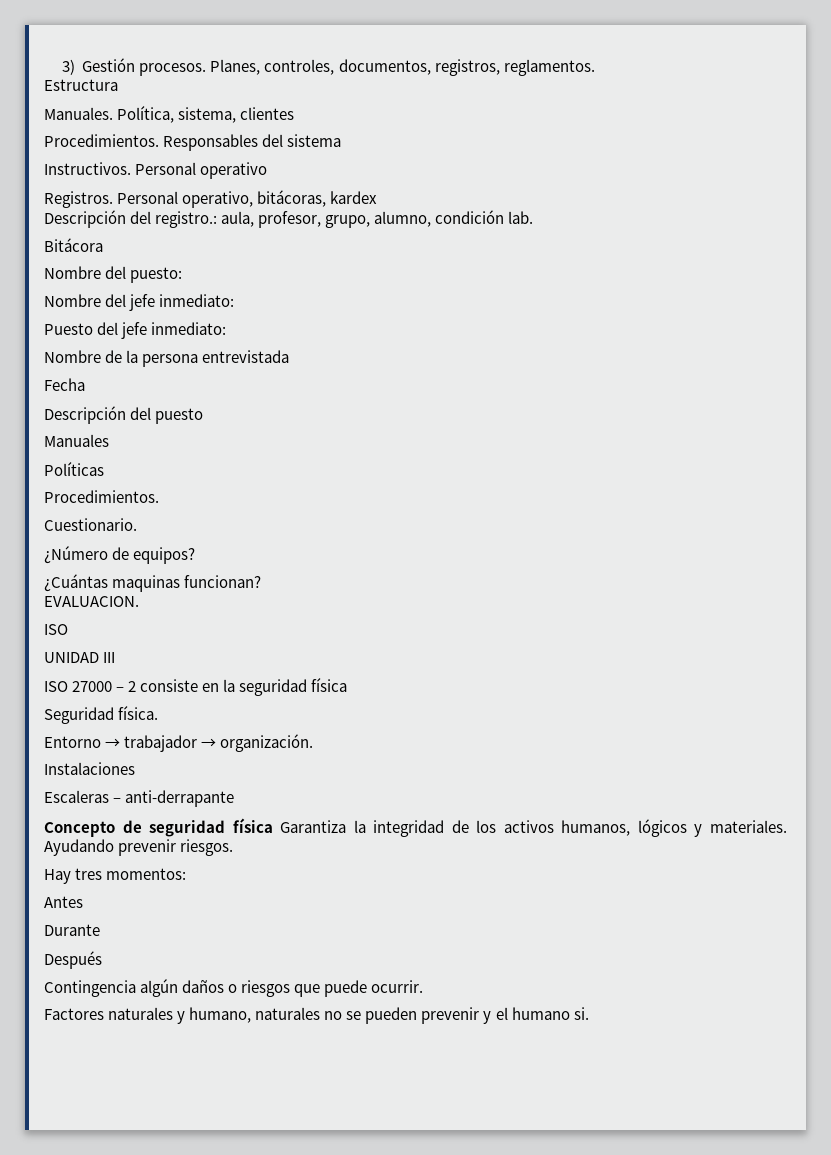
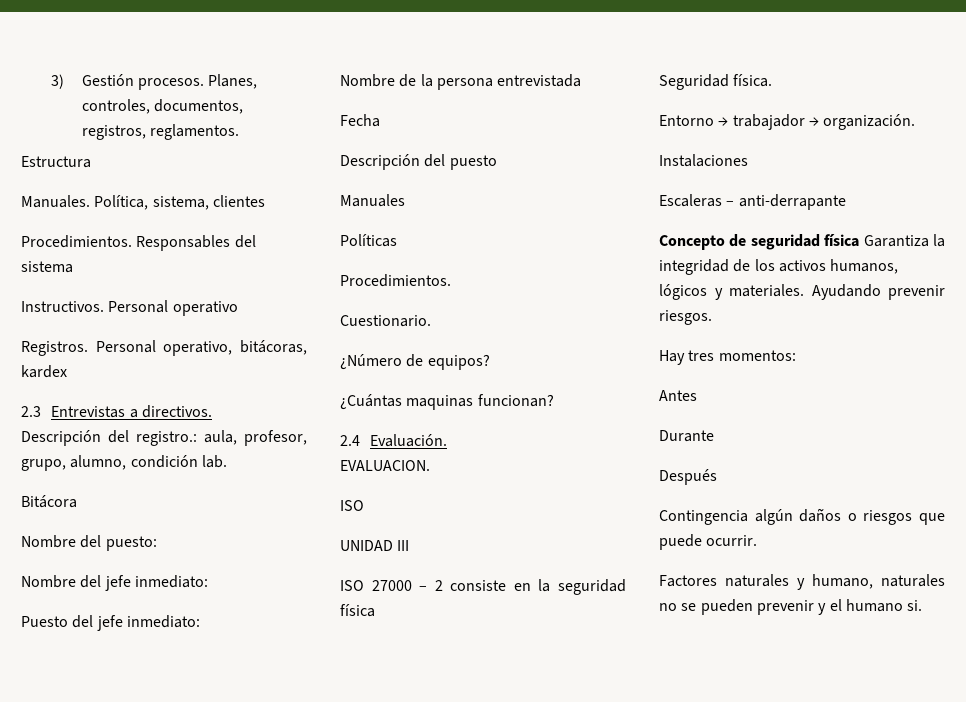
+ 2.3 Entrevistas a directivos.
+ 2.4 Evaluación.

